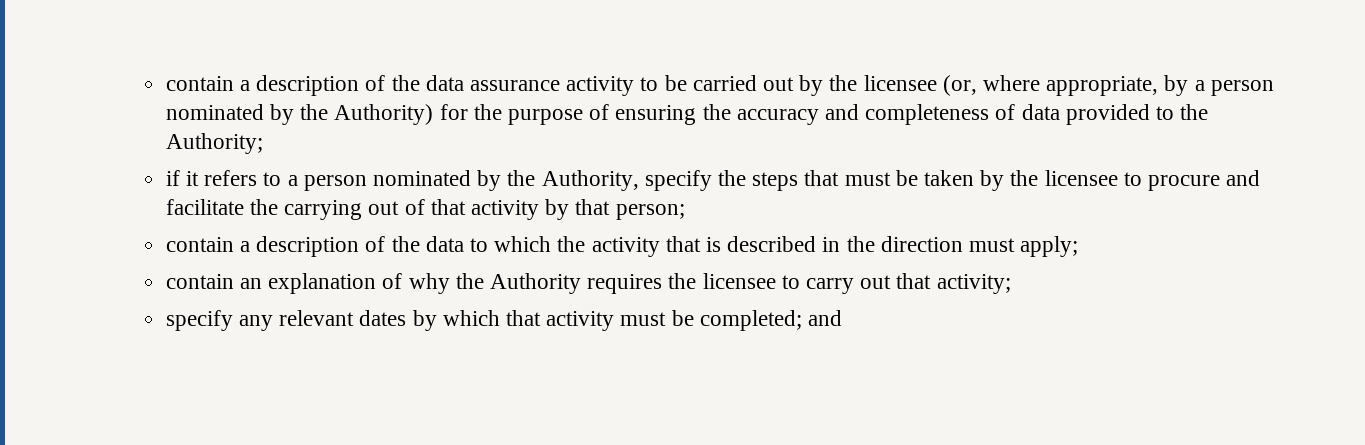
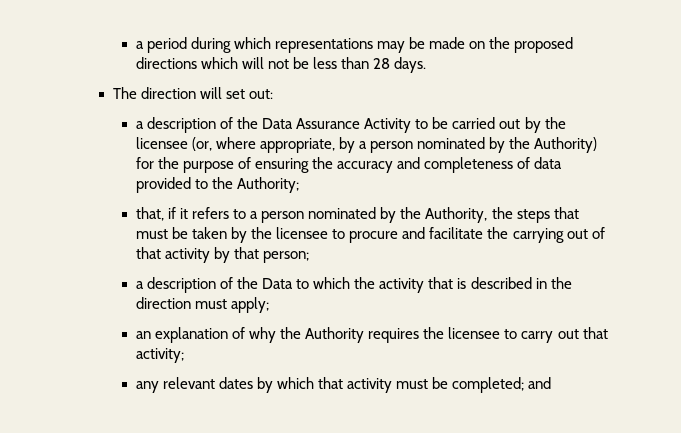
- contain a description of the data assurance activity to be carried out by the licensee (or, where appropriate, by a person nominated by the Authority) for the purpose of ensuring the accuracy and completeness of data provided to the Authority;
+ a period during which representations may be made on the proposed directions which will not be less than 28 days.
+ The direction will set out:
+ a description of the Data Assurance Activity to be carried out by the licensee (or, where appropriate, by a person nominated by the Authority) for the purpose of ensuring the accuracy and completeness of data provided to the Authority;
- if it refers to a person nominated by the Authority, specify the steps that must be taken by the licensee to procure and facilitate the carrying out of that activity by that person;
+ that, if it refers to a person nominated by the Authority, the steps that must be taken by the licensee to procure and facilitate the carrying out of that activity by that person;
- contain a description of the data to which the activity that is described in the direction must apply;
+ a description of the Data to which the activity that is described in the direction must apply;
- contain an explanation of why the Authority requires the licensee to carry out that activity;
+ an explanation of why the Authority requires the licensee to carry out that activity;
- specify any relevant dates by which that activity must be completed; and
+ any relevant dates by which that activity must be completed; and

